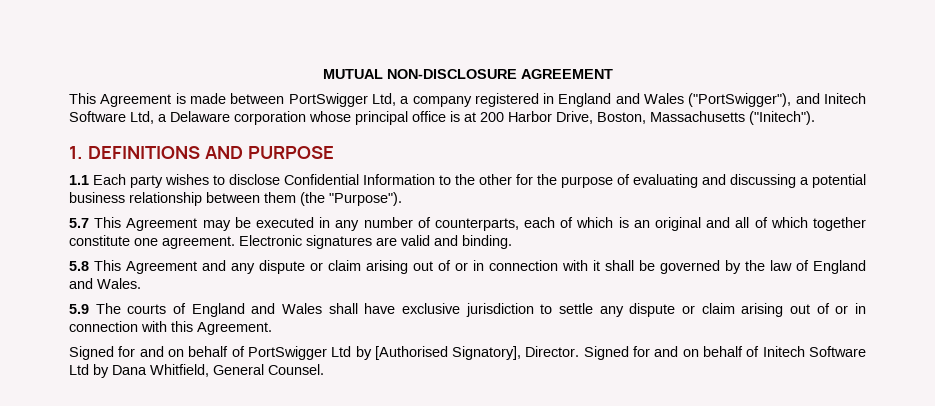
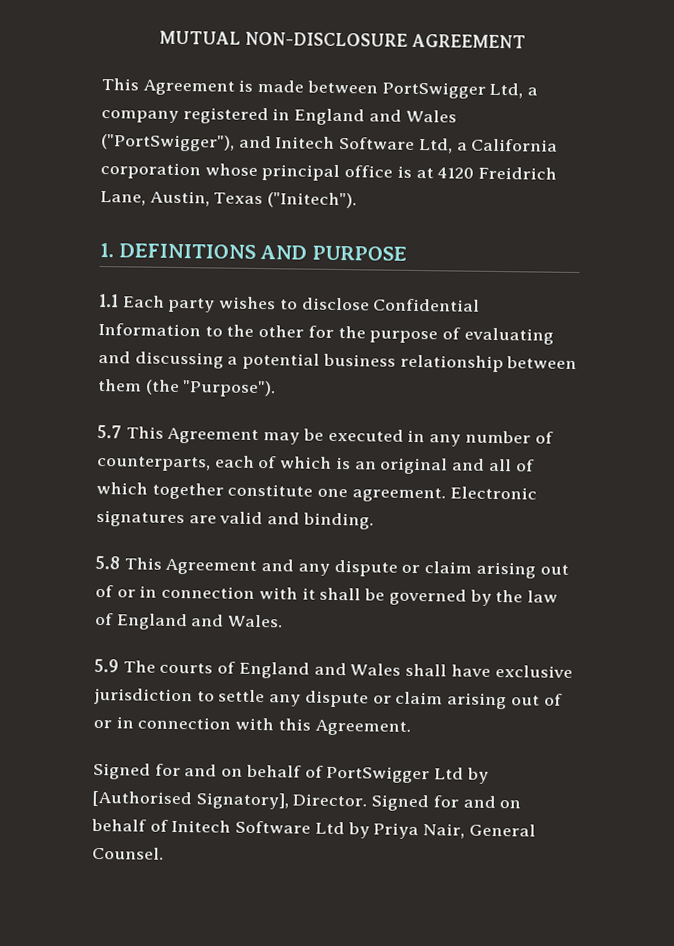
- This Agreement is made between PortSwigger Ltd, a company registered in England and Wales ("PortSwigger"), and Initech Software Ltd, a Delaware corporation whose principal office is at 200 Harbor Drive, Boston, Massachusetts ("Initech").
+ This Agreement is made between PortSwigger Ltd, a company registered in England and Wales ("PortSwigger"), and Initech Software Ltd, a California corporation whose principal office is at 4120 Freidrich Lane, Austin, Texas ("Initech").
- Signed for and on behalf of Initech Software Ltd by Dana Whitfield, General Counsel.
+ Signed for and on behalf of Initech Software Ltd by Priya Nair, General Counsel.

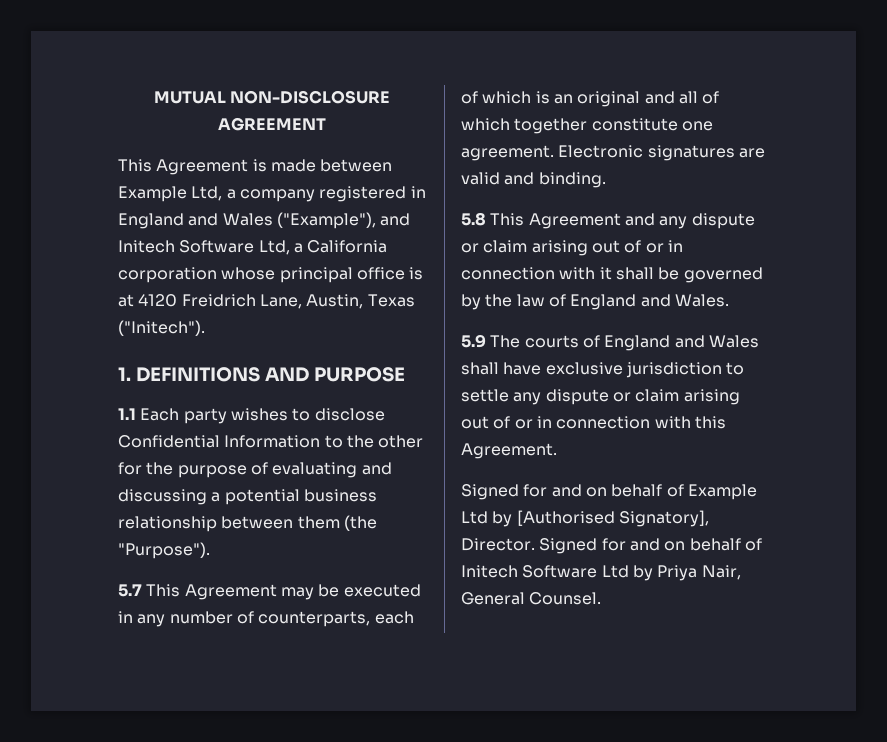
- This Agreement is made between PortSwigger Ltd, a company registered in England and Wales ("PortSwigger"), and Initech Software Ltd, a California corporation whose principal office is at 4120 Freidrich Lane, Austin, Texas ("Initech").
+ This Agreement is made between Example Ltd, a company registered in England and Wales ("Example"), and Initech Software Ltd, a California corporation whose principal office is at 4120 Freidrich Lane, Austin, Texas ("Initech").
- Signed for and on behalf of PortSwigger Ltd by [Authorised Signatory], Director.
+ Signed for and on behalf of Example Ltd by [Authorised Signatory], Director.

